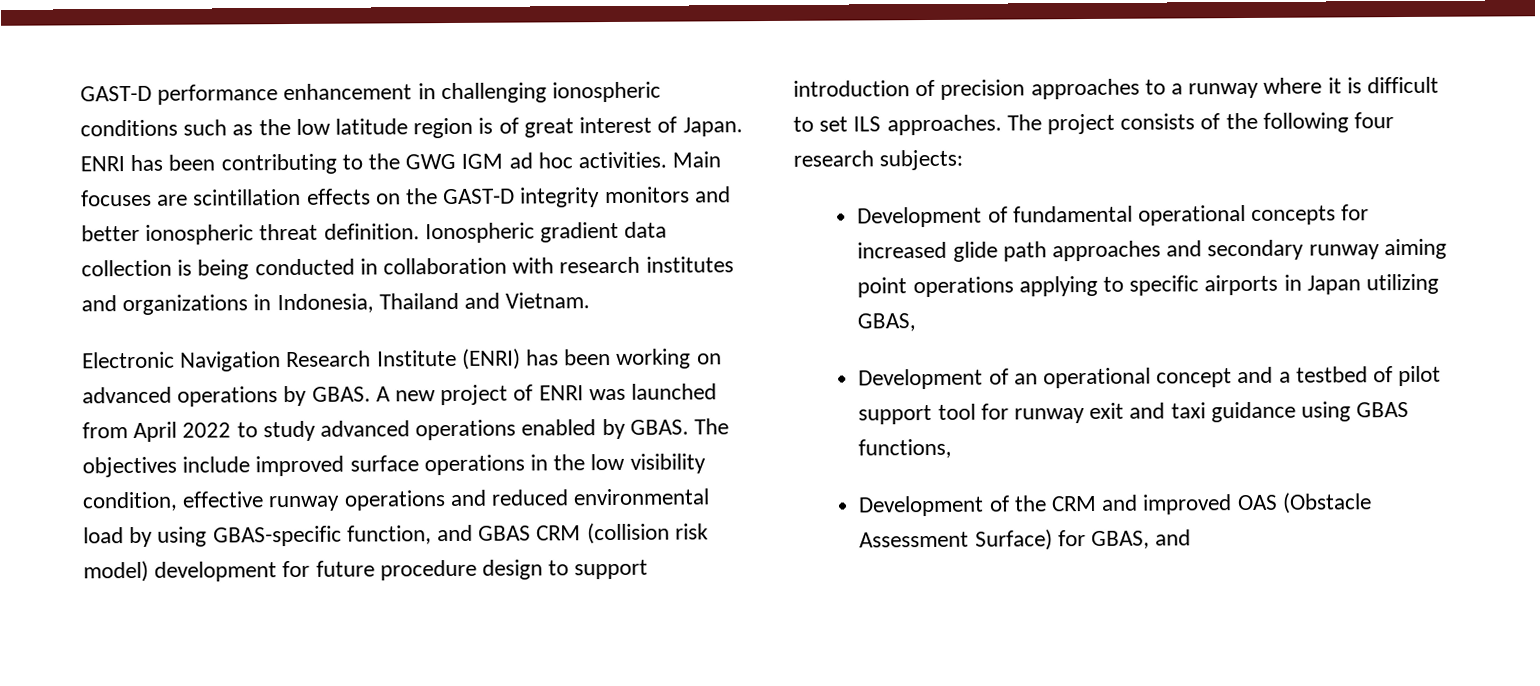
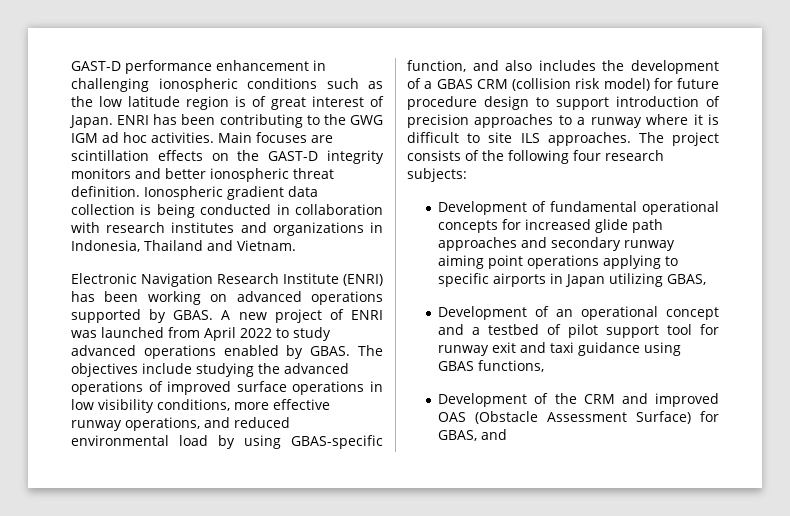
- Electronic Navigation Research Institute (ENRI) has been working on advanced operations by GBAS.
+ Electronic Navigation Research Institute (ENRI) has been working on advanced operations supported by GBAS.
- The objectives include improved surface operations in the low visibility condition, effective runway operations and reduced environmental load by using GBAS-specific function, and GBAS CRM (collision risk model) development for future procedure design to support introduction of precision approaches to a runway where it is difficult to set ILS approaches.
+ The objectives include studying the advanced operations of improved surface operations in low visibility conditions, more effective runway operations, and reduced environmental load by using GBAS-specific function, and also includes the development of a GBAS CRM (collision risk model) for future procedure design to support introduction of precision approaches to a runway where it is difficult to site ILS approaches.

